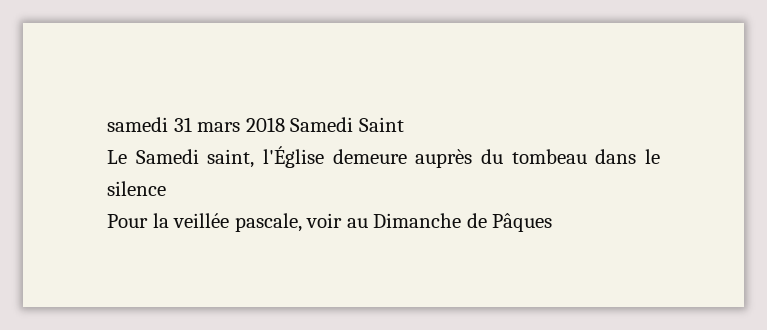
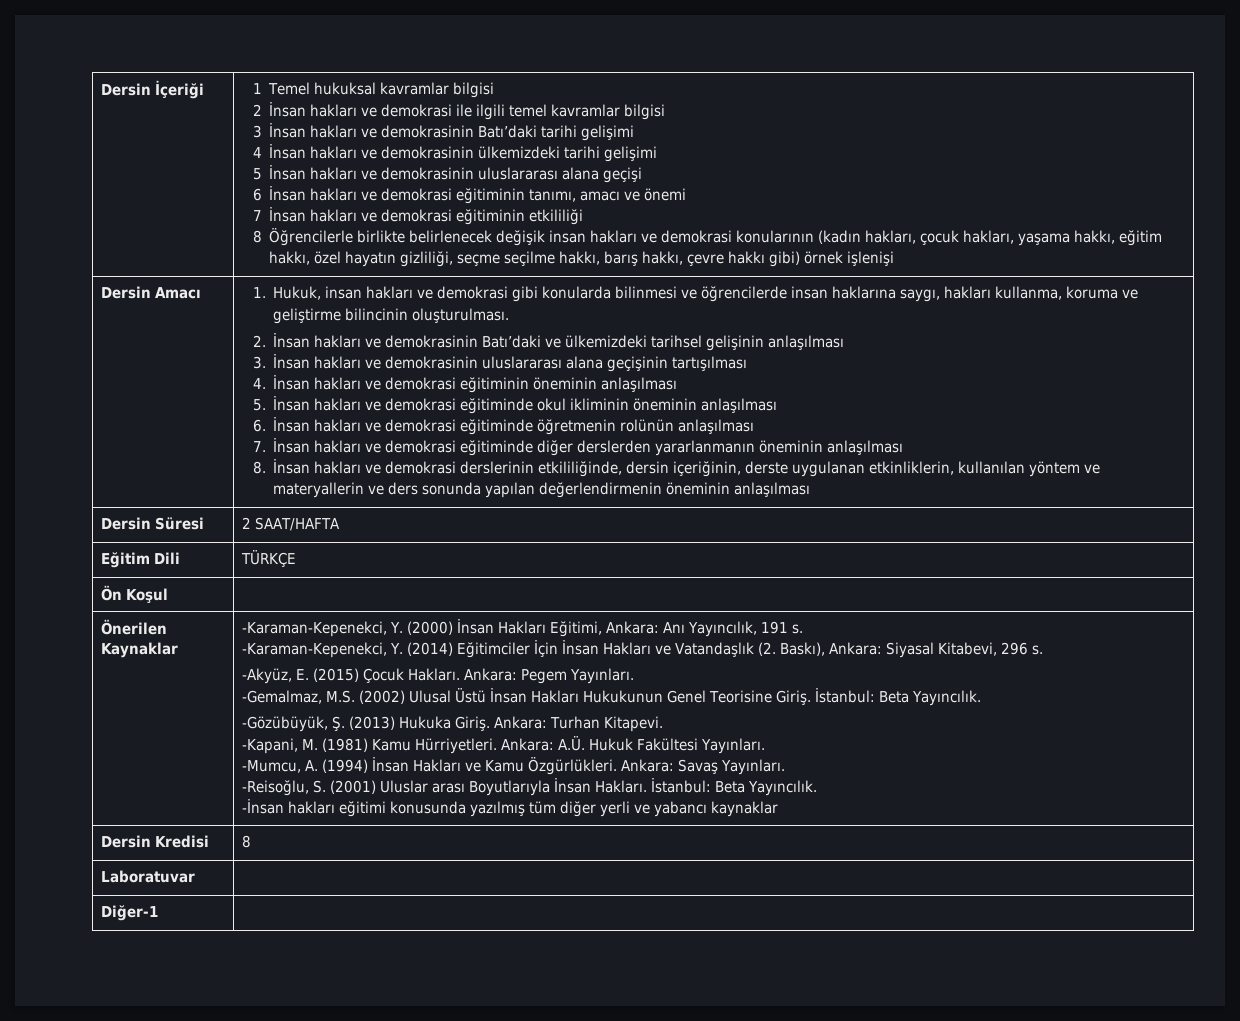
- samedi 31 mars 2018 Samedi Saint
- Le Samedi saint, l'Église demeure auprès du tombeau dans le silence
- Pour la veillée pascale, voir au Dimanche de Pâques
+ Dersin İçeriği | 1 Temel hukuksal kavramlar bilgisi
+ 2 İnsan hakları ve demokrasi ile ilgili temel kavramlar bilgisi
+ 3 İnsan hakları ve demokrasinin Batı’daki tarihi gelişimi
+ 4 İnsan hakları ve demokrasinin ülkemizdeki tarihi gelişimi
+ 5 İnsan hakları ve demokrasinin uluslararası alana geçişi
+ 6 İnsan hakları ve demokrasi eğitiminin tanımı, amacı ve önemi
+ 7 İnsan hakları ve demokrasi eğitiminin etkililiği
+ 8 Öğrencilerle birlikte belirlenecek değişik insan hakları ve demokrasi konularının (kadın hakları, çocuk hakları, yaşama hakkı, eğitim hakkı, özel hayatın gizliliği, seçme seçilme hakkı, barış hakkı, çevre hakkı gibi) örnek işlenişi
+ Dersin Amacı | 1. Hukuk, insan hakları ve demokrasi gibi konularda bilinmesi ve öğrencilerde insan haklarına saygı, hakları kullanma, koruma ve geliştirme bilincinin oluşturulması.
+ 2. İnsan hakları ve demokrasinin Batı’daki ve ülkemizdeki tarihsel gelişinin anlaşılması
+ 3. İnsan hakları ve demokrasinin uluslararası alana geçişinin tartışılması
+ 4. İnsan hakları ve demokrasi eğitiminin öneminin anlaşılması
+ 5. İnsan hakları ve demokrasi eğitiminde okul ikliminin öneminin anlaşılması
+ 6. İnsan hakları ve demokrasi eğitiminde öğretmenin rolünün anlaşılması
+ 7. İnsan hakları ve demokrasi eğitiminde diğer derslerden yararlanmanın öneminin anlaşılması
+ 8. İnsan hakları ve demokrasi derslerinin etkililiğinde, dersin içeriğinin, derste uygulanan etkinliklerin, kullanılan yöntem ve materyallerin ve ders sonunda yapılan değerlendirmenin öneminin anlaşılması
+ Dersin Süresi | 2 SAAT/HAFTA
+ Eğitim Dili | TÜRKÇE
+ Ön Koşul |
+ Önerilen Kaynaklar | -Karaman-Kepenekci, Y. (2000) İnsan Hakları Eğitimi, Ankara: Anı Yayıncılık, 191 s.
+ -Karaman-Kepenekci, Y. (2014) Eğitimciler İçin İnsan Hakları ve Vatandaşlık (2. Baskı), Ankara: Siyasal Kitabevi, 296 s.
+ -Akyüz, E. (2015) Çocuk Hakları. Ankara: Pegem Yayınları.
+ -Gemalmaz, M.S. (2002) Ulusal Üstü İnsan Hakları Hukukunun Genel Teorisine Giriş. İstanbul: Beta Yayıncılık.
+ -Gözübüyük, Ş. (2013) Hukuka Giriş. Ankara: Turhan Kitapevi.
+ -Kapani, M. (1981) Kamu Hürriyetleri. Ankara: A.Ü. Hukuk Fakültesi Yayınları.
+ -Mumcu, A. (1994) İnsan Hakları ve Kamu Özgürlükleri. Ankara: Savaş Yayınları.
+ -Reisoğlu, S. (2001) Uluslar arası Boyutlarıyla İnsan Hakları. İstanbul: Beta Yayıncılık.
+ -İnsan hakları eğitimi konusunda yazılmış tüm diğer yerli ve yabancı kaynaklar
+ Dersin Kredisi | 8
+ Laboratuvar |
+ Diğer-1 |

